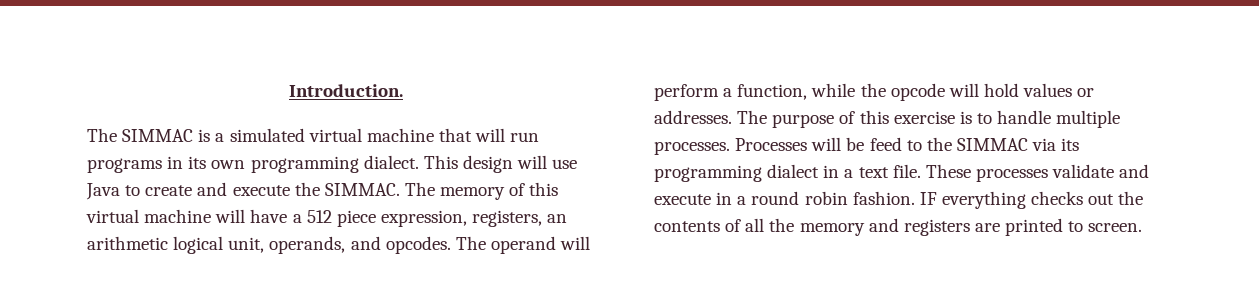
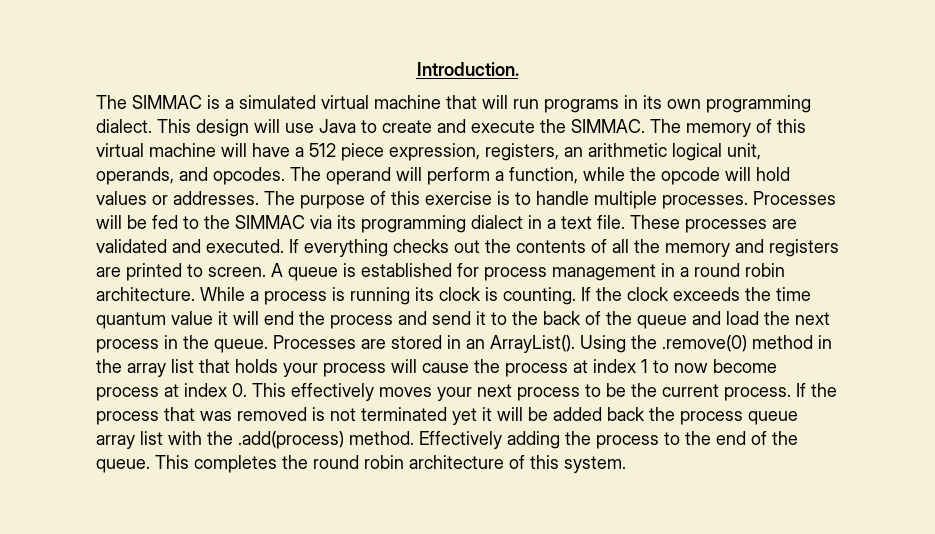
- Processes will be feed to the SIMMAC via its programming dialect in a text file.
+ Processes will be fed to the SIMMAC via its programming dialect in a text file.
- These processes validate and execute in a round robin fashion. IF everything checks out the contents of all the memory and registers are printed to screen.
+ These processes are validated and executed. If everything checks out the contents of all the memory and registers are printed to screen.
+ A queue is established for process management in a round robin architecture. While a process is running its clock is counting. If the clock exceeds the time quantum value it will end the process and send it to the back of the queue and load the next process in the queue. Processes are stored in an ArrayList(). Using the .remove(0) method in the array list that holds your process will cause the process at index 1 to now become process at index 0. This effectively moves your next process to be the current process. If the process that was removed is not terminated yet it will be added back the process queue array list with the .add(process) method. Effectively adding the process to the end of the queue. This completes the round robin architecture of this system.

